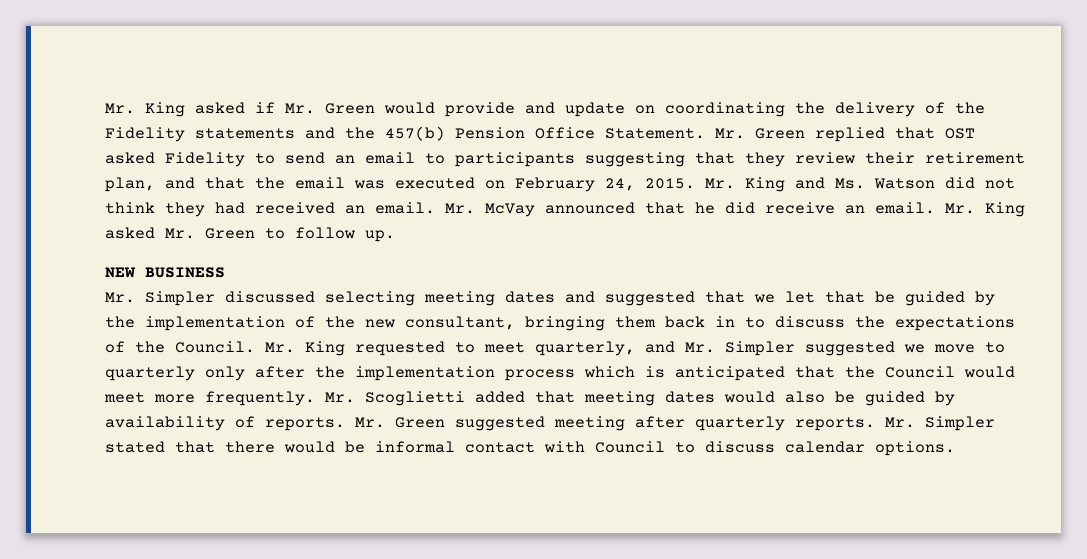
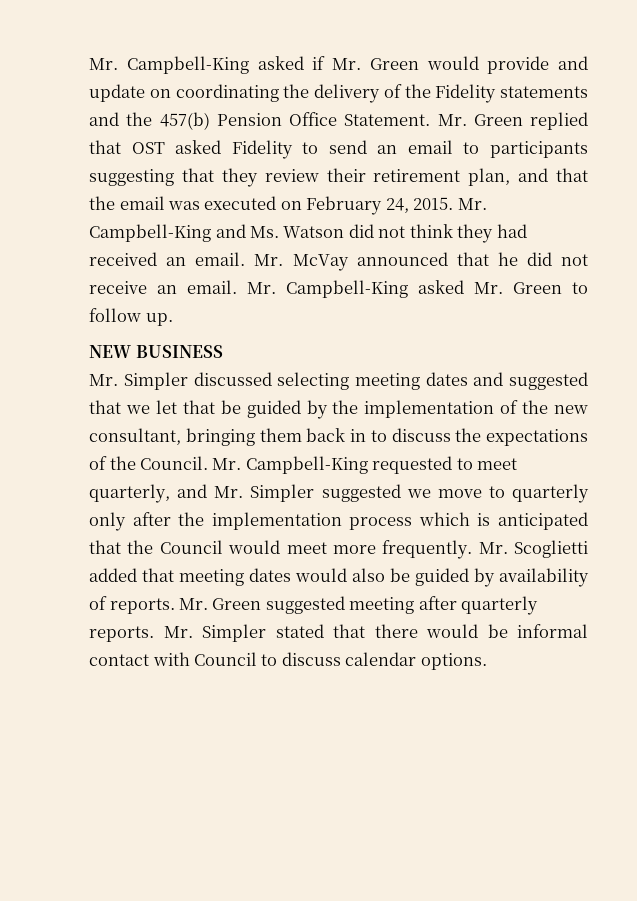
- Mr. King asked if Mr. Green would provide and update on coordinating the delivery of the Fidelity statements and the 457(b) Pension Office Statement.
+ Mr. Campbell-King asked if Mr. Green would provide and update on coordinating the delivery of the Fidelity statements and the 457(b) Pension Office Statement.
- Mr. King and Ms. Watson did not think they had received an email.
+ Mr. Campbell-King and Ms. Watson did not think they had received an email.
- Mr. McVay announced that he did receive an email.
+ Mr. McVay announced that he did not receive an email.
- Mr. King asked Mr. Green to follow up.
+ Mr. Campbell-King asked Mr. Green to follow up.
- Mr. King requested to meet quarterly, and Mr. Simpler suggested we move to quarterly only after the implementation process which is anticipated that the Council would meet more frequently.
+ Mr. Campbell-King requested to meet quarterly, and Mr. Simpler suggested we move to quarterly only after the implementation process which is anticipated that the Council would meet more frequently.

